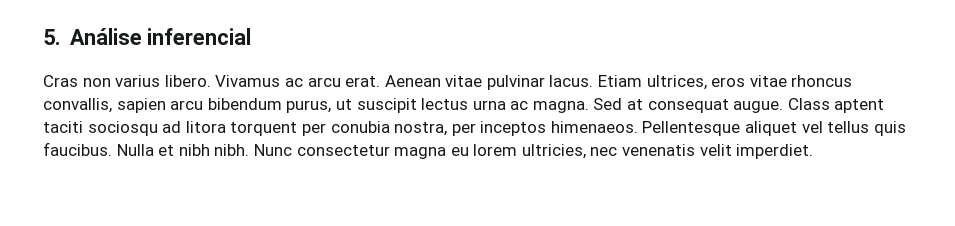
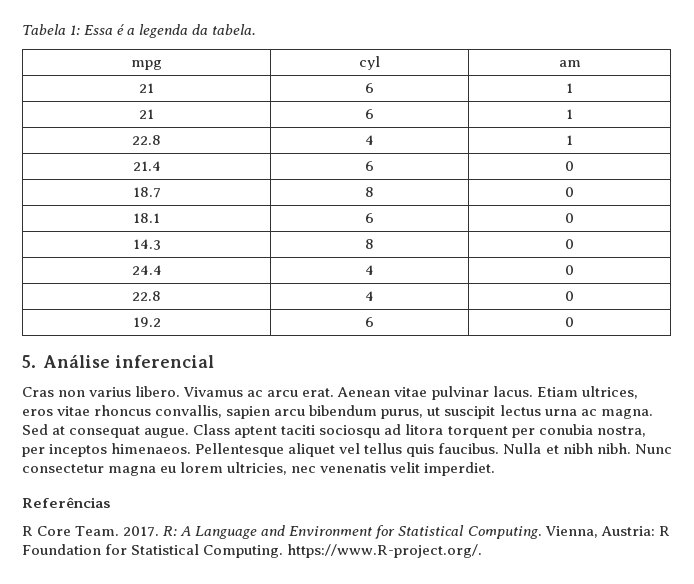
+ Tabela 1: Essa é a legenda da tabela.
+ mpg | cyl | am
+ 21 | 6 | 1
+ 21 | 6 | 1
+ 22.8 | 4 | 1
+ 21.4 | 6 | 0
+ 18.7 | 8 | 0
+ 18.1 | 6 | 0
+ 14.3 | 8 | 0
+ 24.4 | 4 | 0
+ 22.8 | 4 | 0
+ 19.2 | 6 | 0
+ Referências
+ R Core Team. 2017. R: A Language and Environment for Statistical Computing. Vienna, Austria: R Foundation for Statistical Computing. https://www.R-project.org/.

